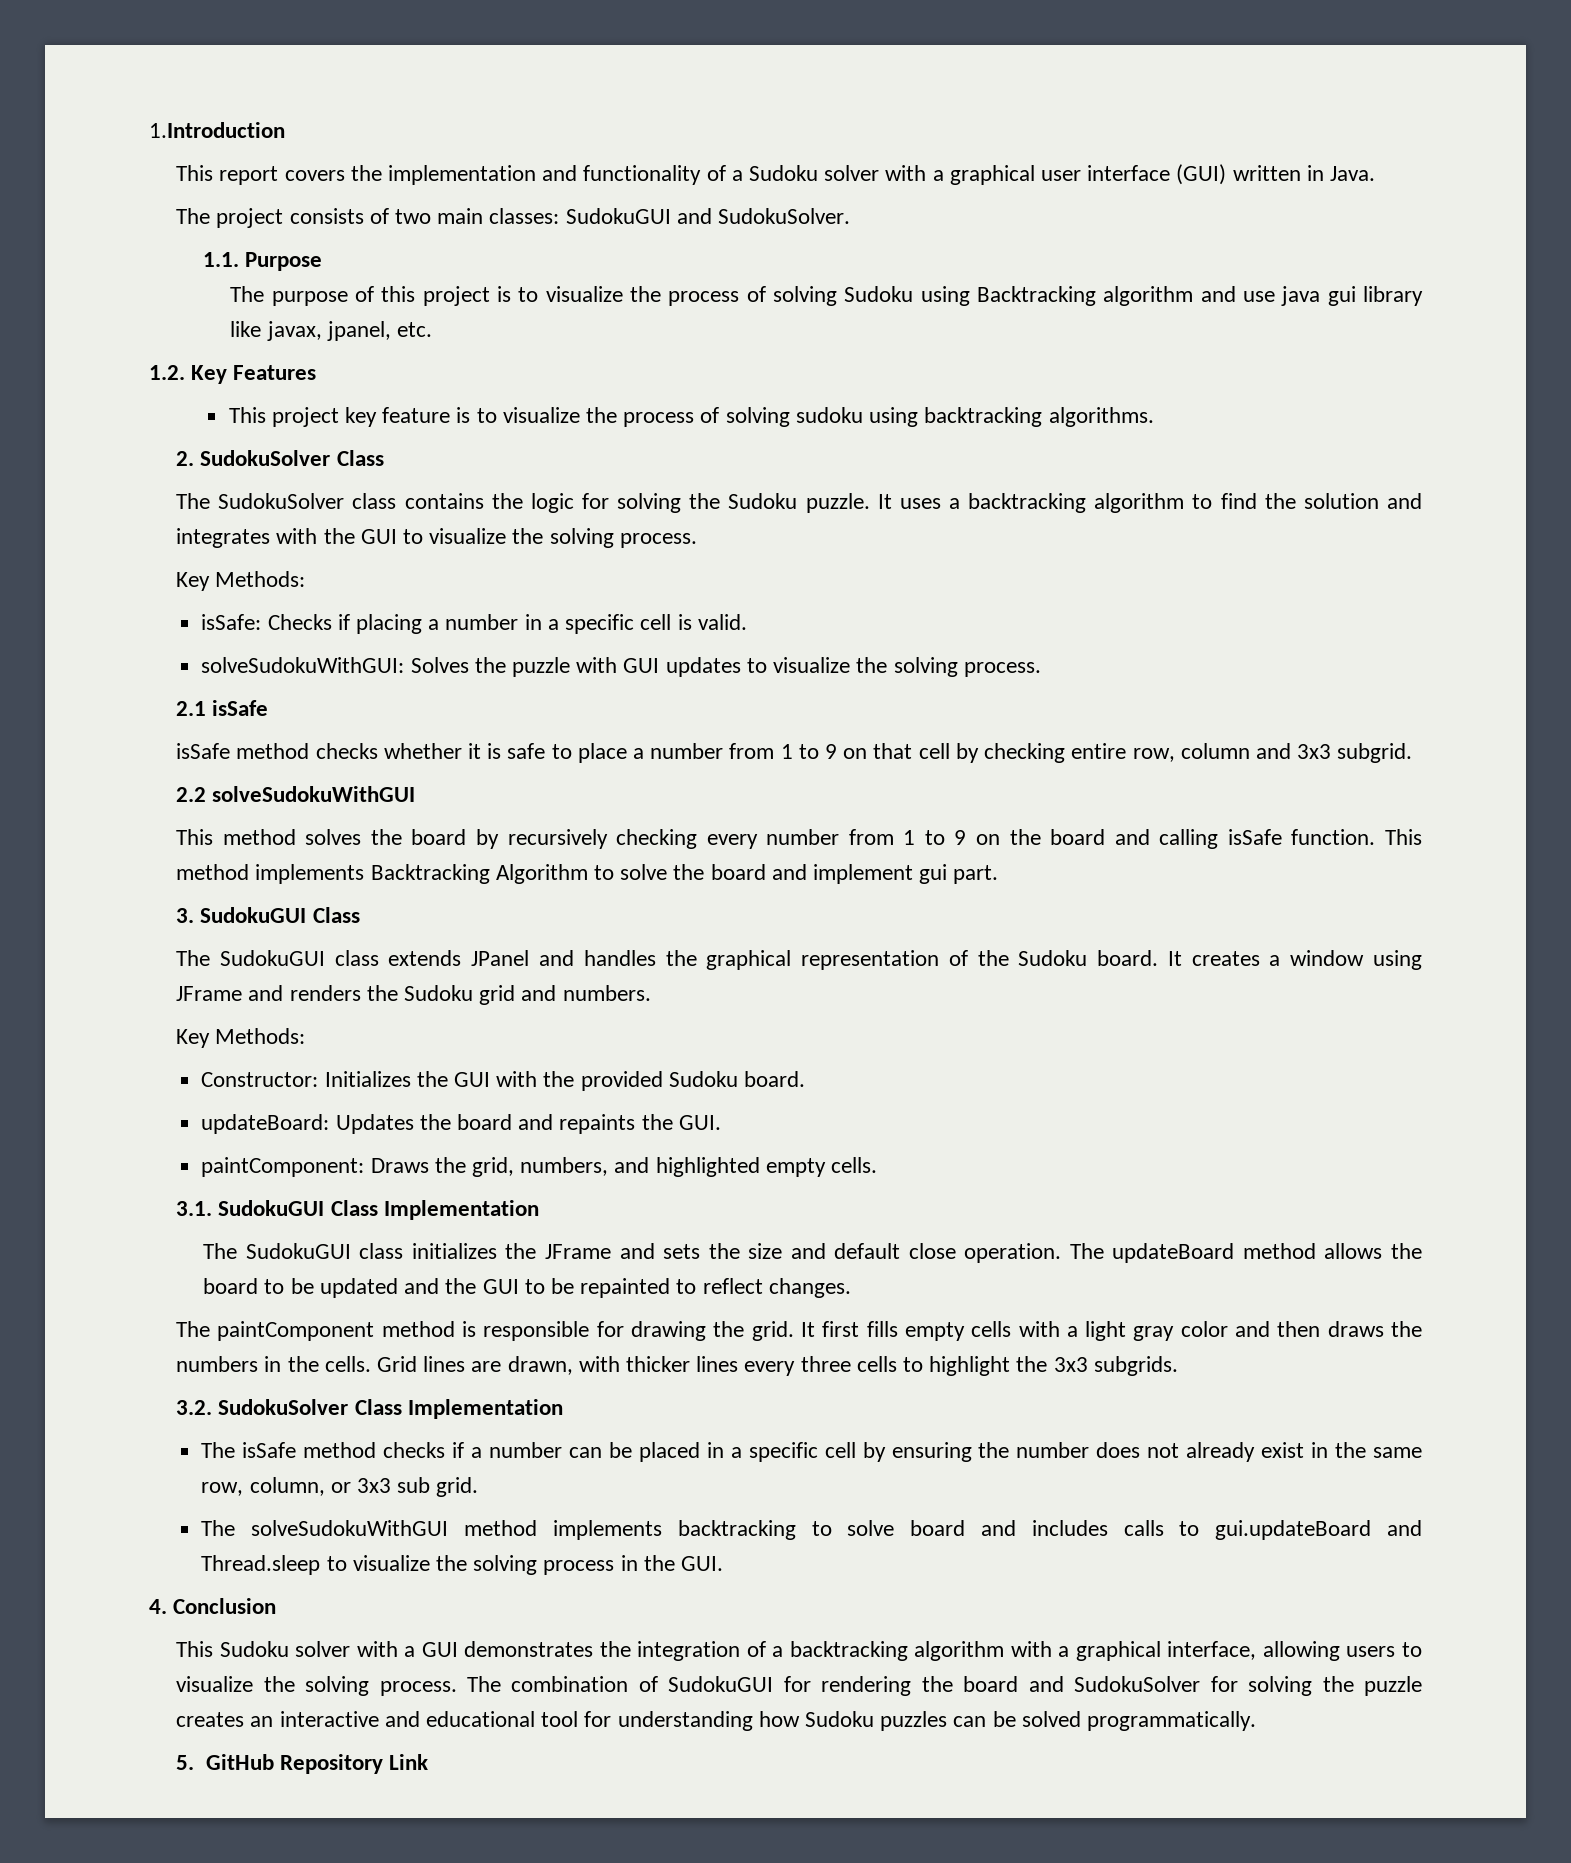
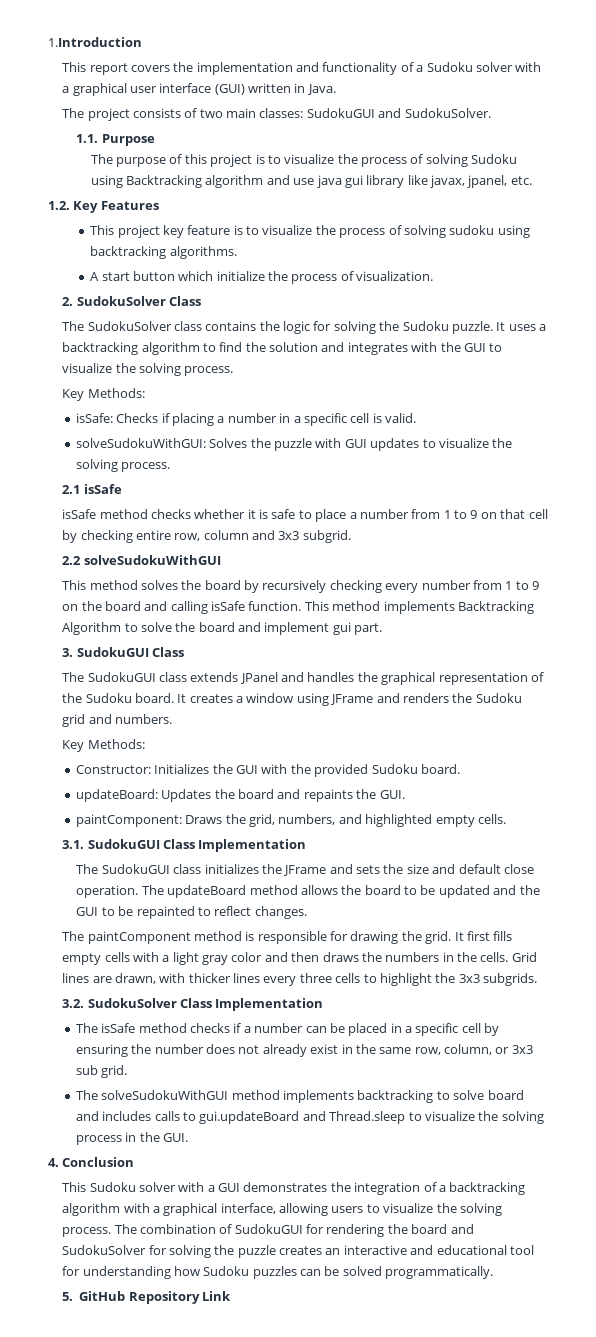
+ A start button which initialize the process of visualization.

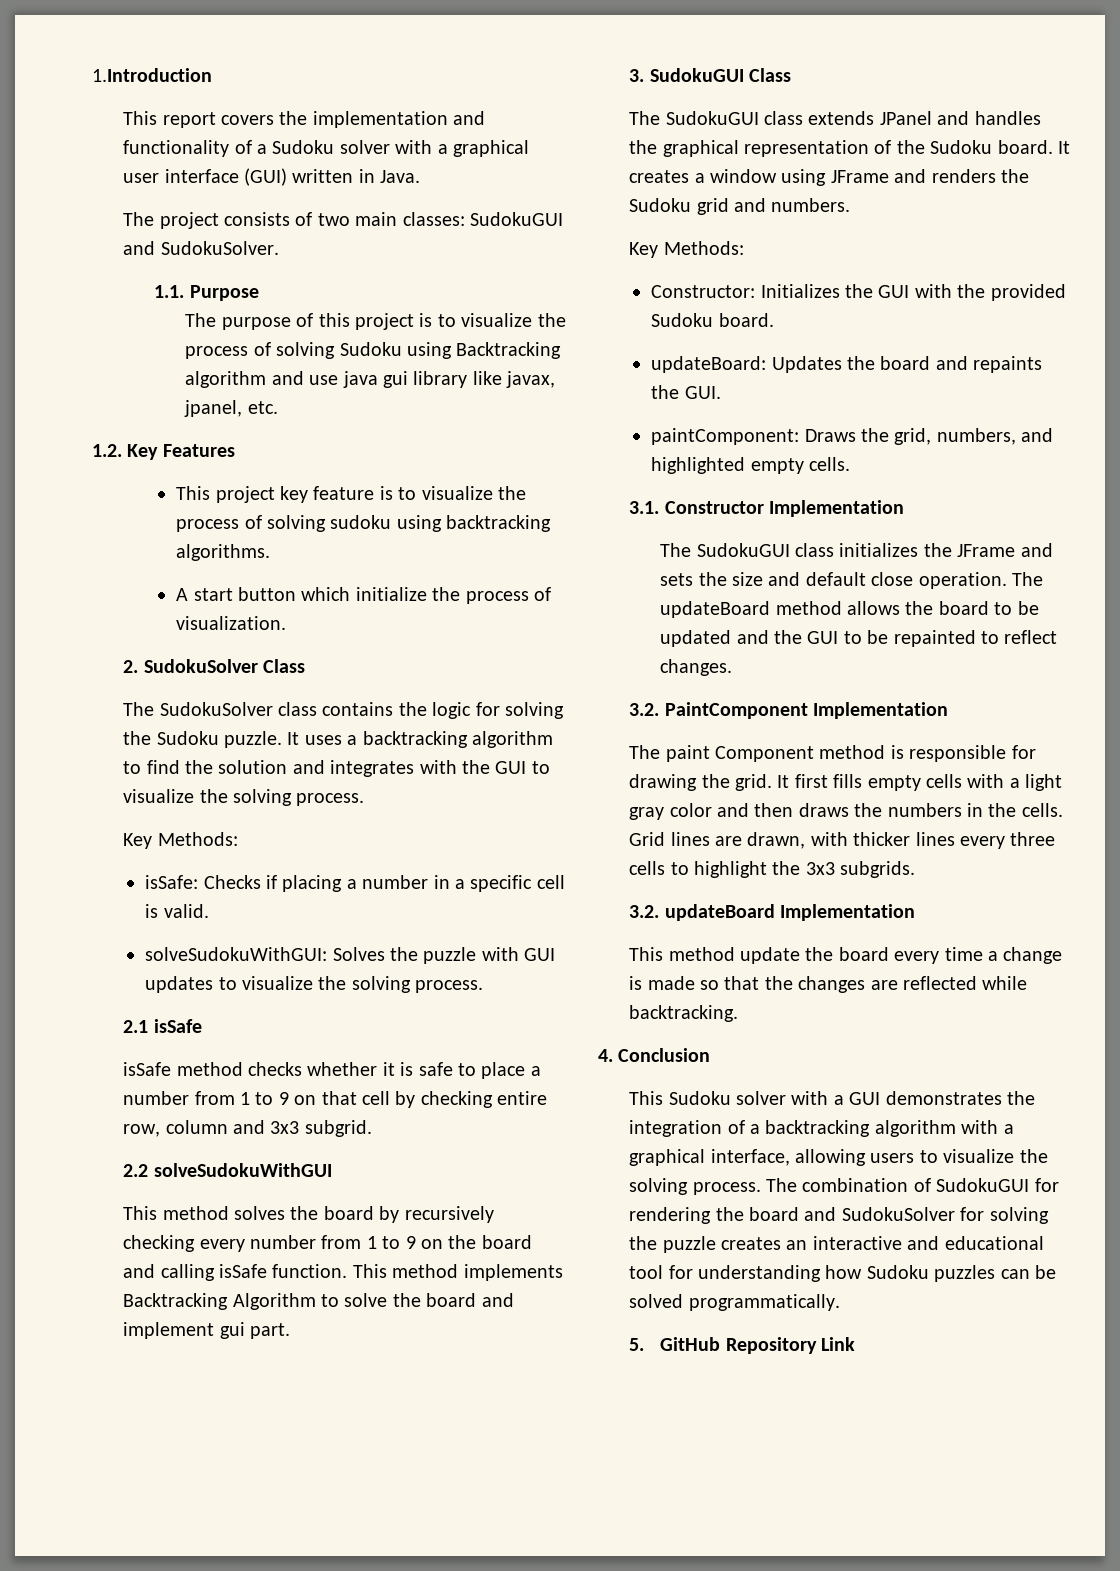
- 3.1. SudokuGUI Class Implementation
+ 3.1. Constructor Implementation
- The paintComponent method is responsible for drawing the grid.
+ 3.2. PaintComponent Implementation
+ The paint Component method is responsible for drawing the grid.
- 3.2. SudokuSolver Class Implementation
- The isSafe method checks if a number can be placed in a specific cell by ensuring the number does not already exist in the same row, column, or 3x3 sub grid.
- The solveSudokuWithGUI method implements backtracking to solve board and includes calls to gui.updateBoard and Thread.sleep to visualize the solving process in the GUI.
+ 3.2. updateBoard Implementation
+ This method update the board every time a change is made so that the changes are reflected while backtracking.

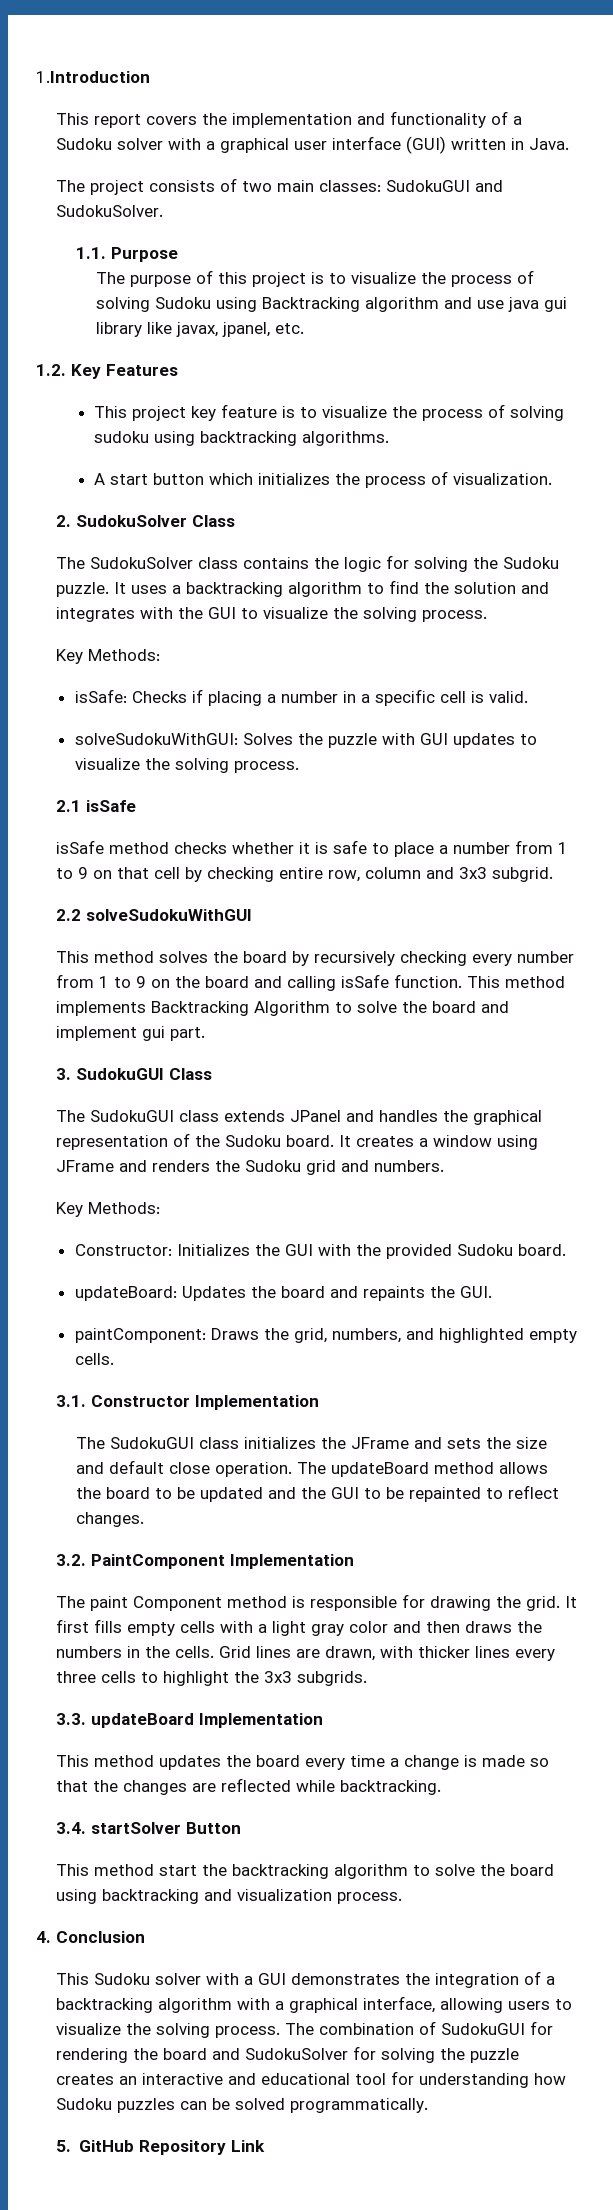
- A start button which initialize the process of visualization.
+ A start button which initializes the process of visualization.
- 3.2. updateBoard Implementation
+ 3.3. updateBoard Implementation
- This method update the board every time a change is made so that the changes are reflected while backtracking.
+ This method updates the board every time a change is made so that the changes are reflected while backtracking.
+ 3.4. startSolver Button
+ This method start the backtracking algorithm to solve the board using backtracking and visualization process.

